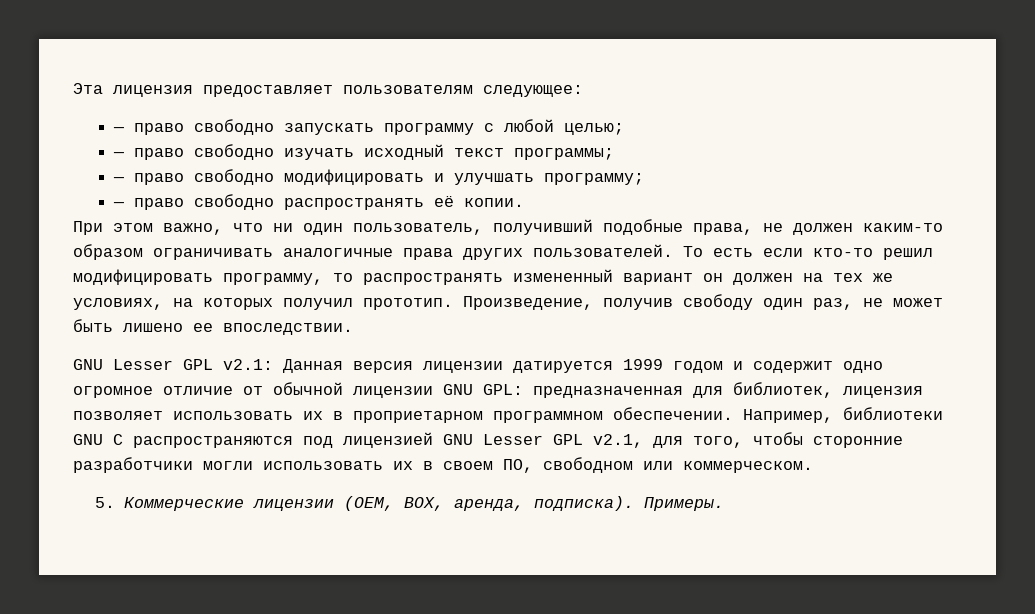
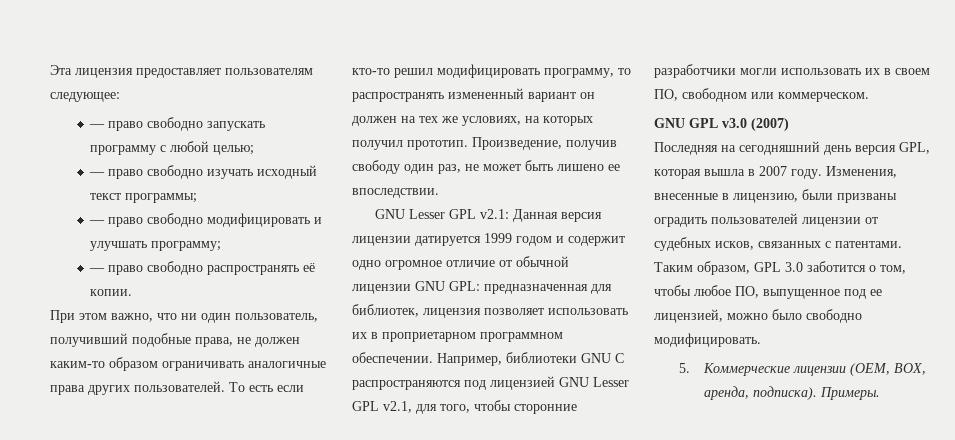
+ GNU GPL v3.0 (2007)
+ Последняя на сегодняшний день версия GPL, которая вышла в 2007 году. Изменения, внесенные в лицензию, были призваны оградить пользователей лицензии от судебных исков, связанных с патентами. Таким образом, GPL 3.0 заботится о том, чтобы любое ПО, выпущенное под ее лицензией, можно было свободно модифицировать.

